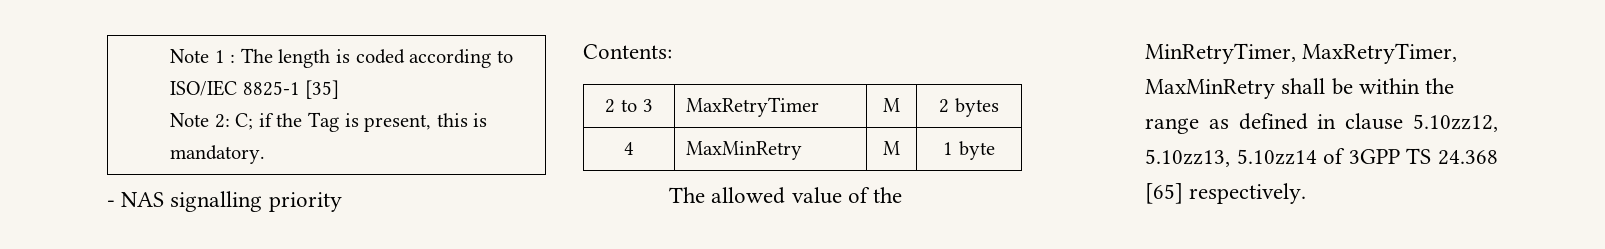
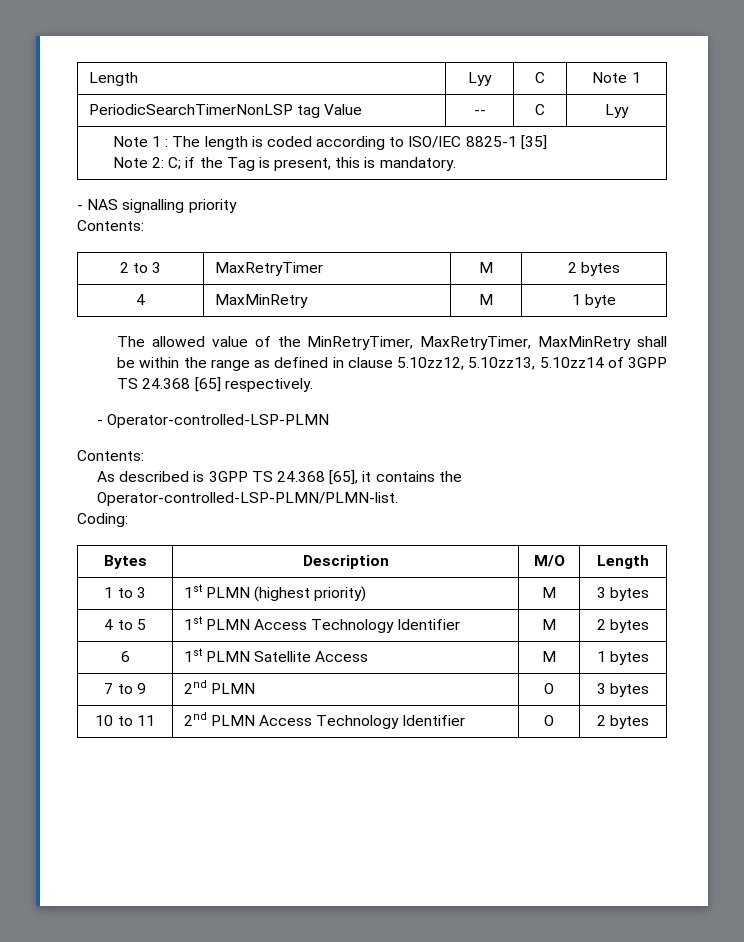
+ Length | Lyy | C | Note 1
+ PeriodicSearchTimerNonLSP tag Value | -- | C | Lyy
+ - Operator-controlled-LSP-PLMN
+ Contents:
+ As described is 3GPP TS 24.368 [65], it contains the Operator-controlled-LSP-PLMN/PLMN-list.
+ Coding:
+ Bytes | Description | M/O | Length
+ 1 to 3 | 1st PLMN (highest priority) | M | 3 bytes
+ 4 to 5 | 1st PLMN Access Technology Identifier | M | 2 bytes
+ 6 | 1st PLMN Satellite Access | M | 1 bytes
+ 7 to 9 | 2nd PLMN | O | 3 bytes
+ 10 to 11 | 2nd PLMN Access Technology Identifier | O | 2 bytes

